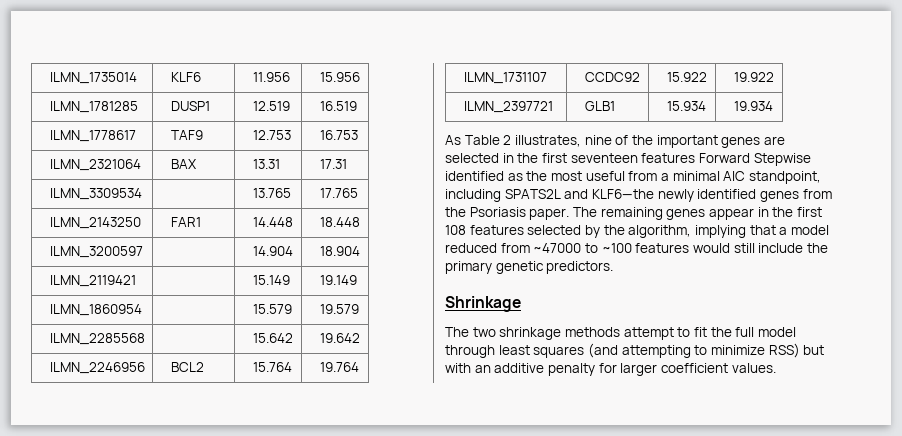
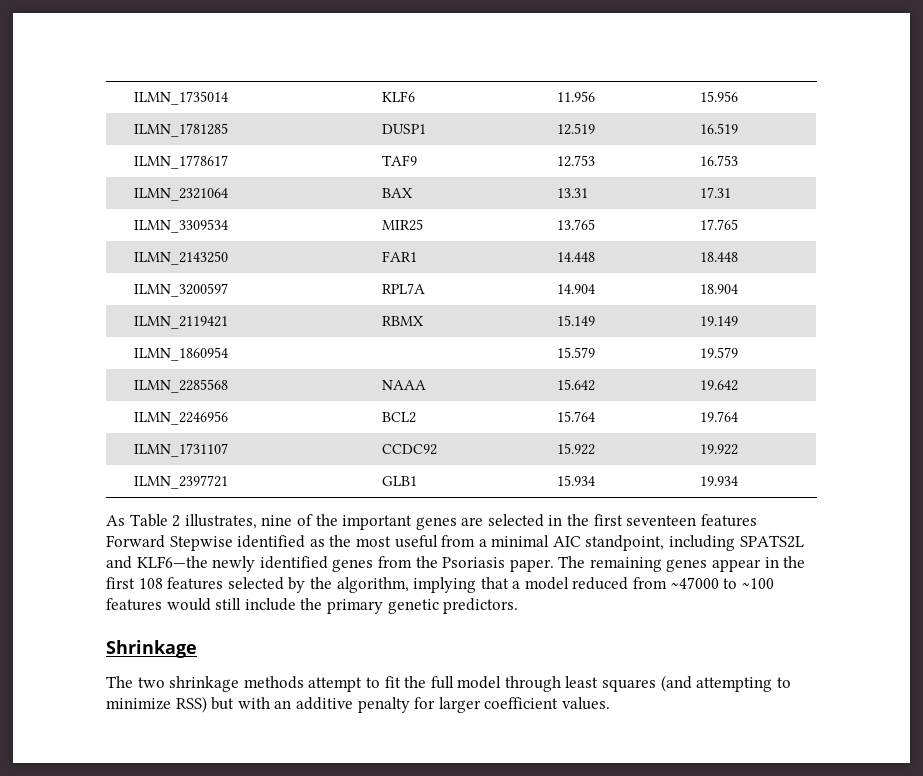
- ILMN_3309534 | | 13.765 | 17.765
+ ILMN_3309534 | MIR25 | 13.765 | 17.765
- ILMN_3200597 | | 14.904 | 18.904
+ ILMN_3200597 | RPL7A | 14.904 | 18.904
- ILMN_2119421 | | 15.149 | 19.149
+ ILMN_2119421 | RBMX | 15.149 | 19.149
- ILMN_2285568 | | 15.642 | 19.642
+ ILMN_2285568 | NAAA | 15.642 | 19.642

